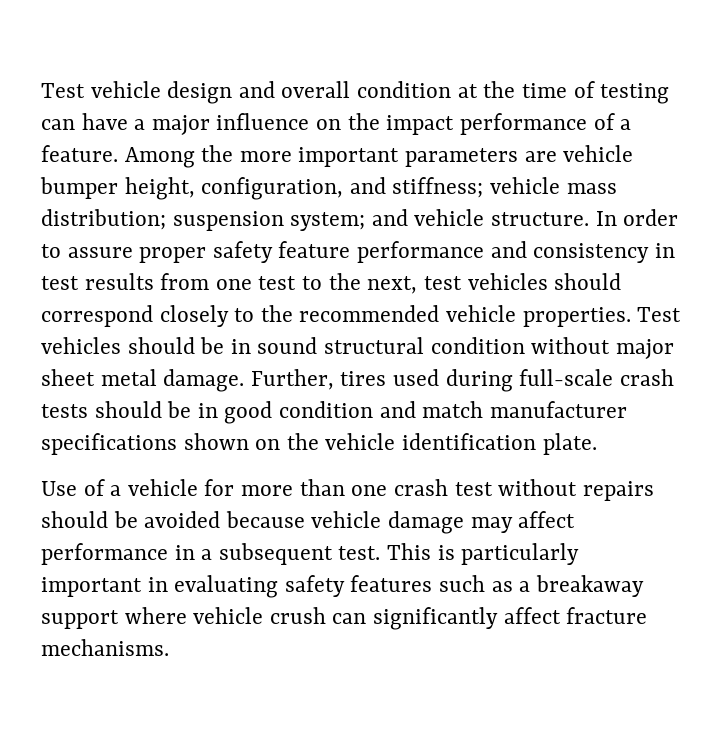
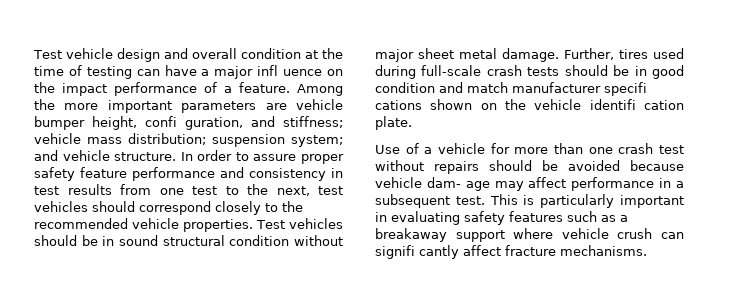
- Test vehicle design and overall condition at the time of testing can have a major influence on the impact performance of a feature.
+ Test vehicle design and overall condition at the time of testing can have a major infl uence on the impact performance of a feature.
- Among the more important parameters are vehicle bumper height, configuration, and stiffness; vehicle mass distribution; suspension system; and vehicle structure.
+ Among the more important parameters are vehicle bumper height, confi guration, and stiffness; vehicle mass distribution; suspension system; and vehicle structure.
- Further, tires used during full-scale crash tests should be in good condition and match manufacturer specifications shown on the vehicle identification plate.
+ Further, tires used during full-scale crash tests should be in good condition and match manufacturer specifi cations shown on the vehicle identifi cation plate.
- Use of a vehicle for more than one crash test without repairs should be avoided because vehicle damage may affect performance in a subsequent test.
+ Use of a vehicle for more than one crash test without repairs should be avoided because vehicle dam- age may affect performance in a subsequent test.
- This is particularly important in evaluating safety features such as a breakaway support where vehicle crush can significantly affect fracture mechanisms.
+ This is particularly important in evaluating safety features such as a breakaway support where vehicle crush can signifi cantly affect fracture mechanisms.

